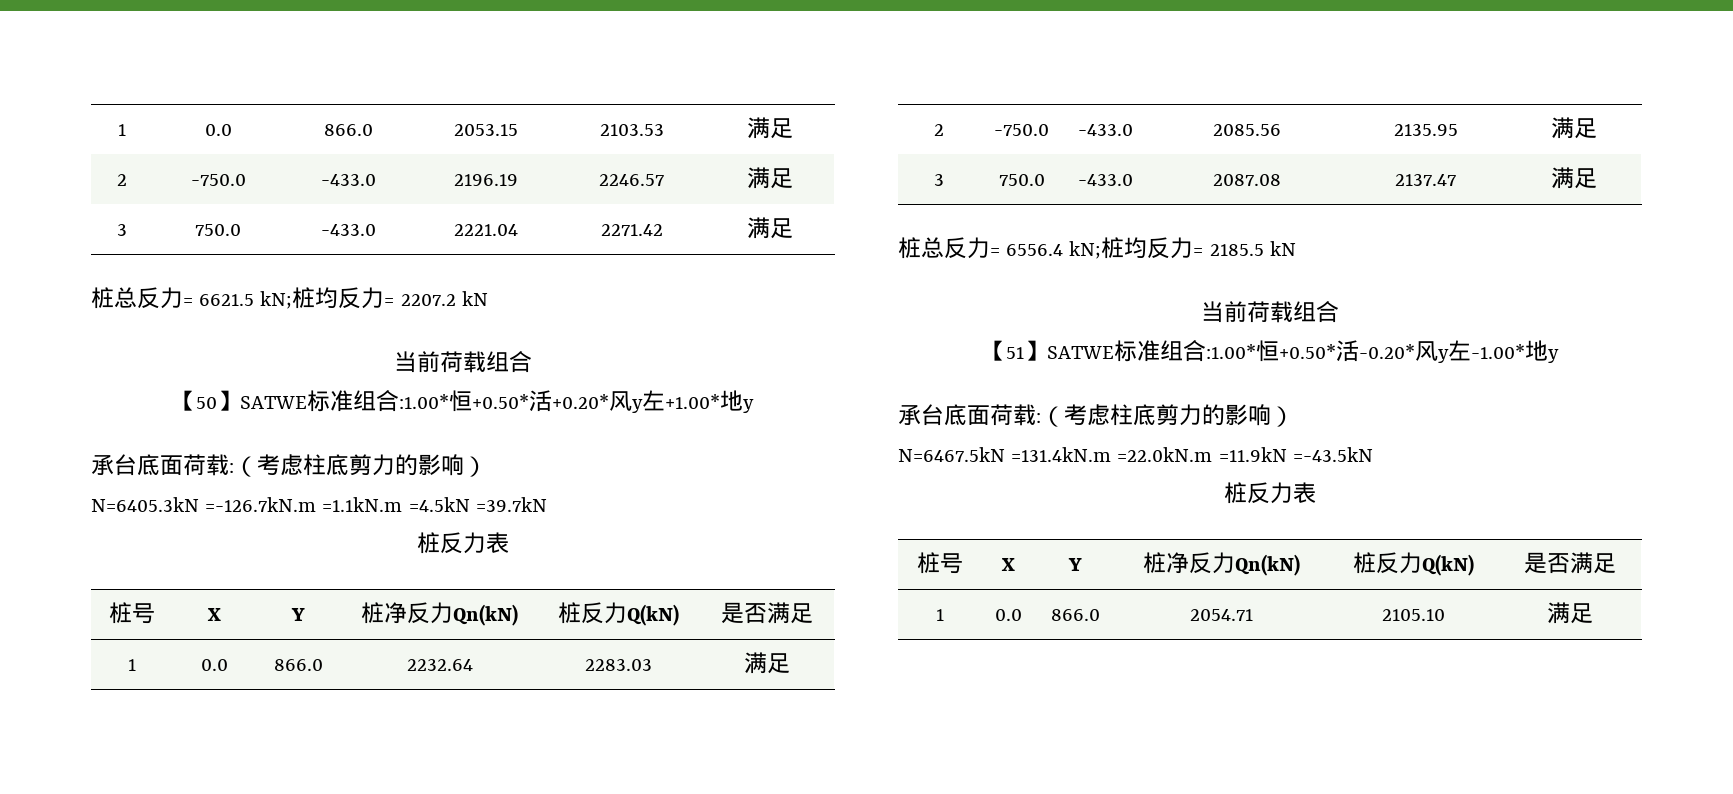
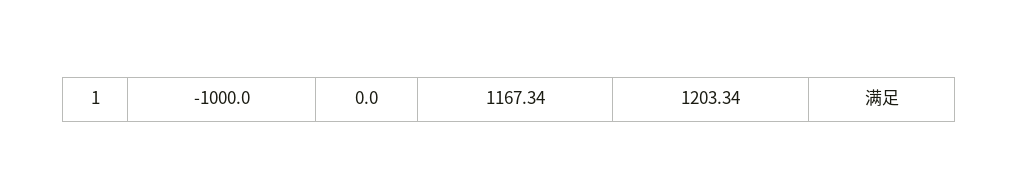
- 1 | 0.0 | 866.0 | 2053.15 | 2103.53 | 满足
- 2 | -750.0 | -433.0 | 2196.19 | 2246.57 | 满足
- 3 | 750.0 | -433.0 | 2221.04 | 2271.42 | 满足
- 桩总反力= 6621.5 kN;桩均反力= 2207.2 kN
- 当前荷载组合
- 【50】SATWE标准组合:1.00*恒+0.50*活+0.20*风y左+1.00*地y
- 承台底面荷载:（考虑柱底剪力的影响）
- N=6405.3kN =-126.7kN.m =1.1kN.m =4.5kN =39.7kN
- 桩反力表
- 桩号 | X | Y | 桩净反力Qn(kN) | 桩反力Q(kN) | 是否满足
- 1 | 0.0 | 866.0 | 2232.64 | 2283.03 | 满足
- 2 | -750.0 | -433.0 | 2085.56 | 2135.95 | 满足
- 3 | 750.0 | -433.0 | 2087.08 | 2137.47 | 满足
- 桩总反力= 6556.4 kN;桩均反力= 2185.5 kN
- 当前荷载组合
- 【51】SATWE标准组合:1.00*恒+0.50*活-0.20*风y左-1.00*地y
- 承台底面荷载:（考虑柱底剪力的影响）
- N=6467.5kN =131.4kN.m =22.0kN.m =11.9kN =-43.5kN
- 桩反力表
- 桩号 | X | Y | 桩净反力Qn(kN) | 桩反力Q(kN) | 是否满足
- 1 | 0.0 | 866.0 | 2054.71 | 2105.10 | 满足
+ 1 | -1000.0 | 0.0 | 1167.34 | 1203.34 | 满足

